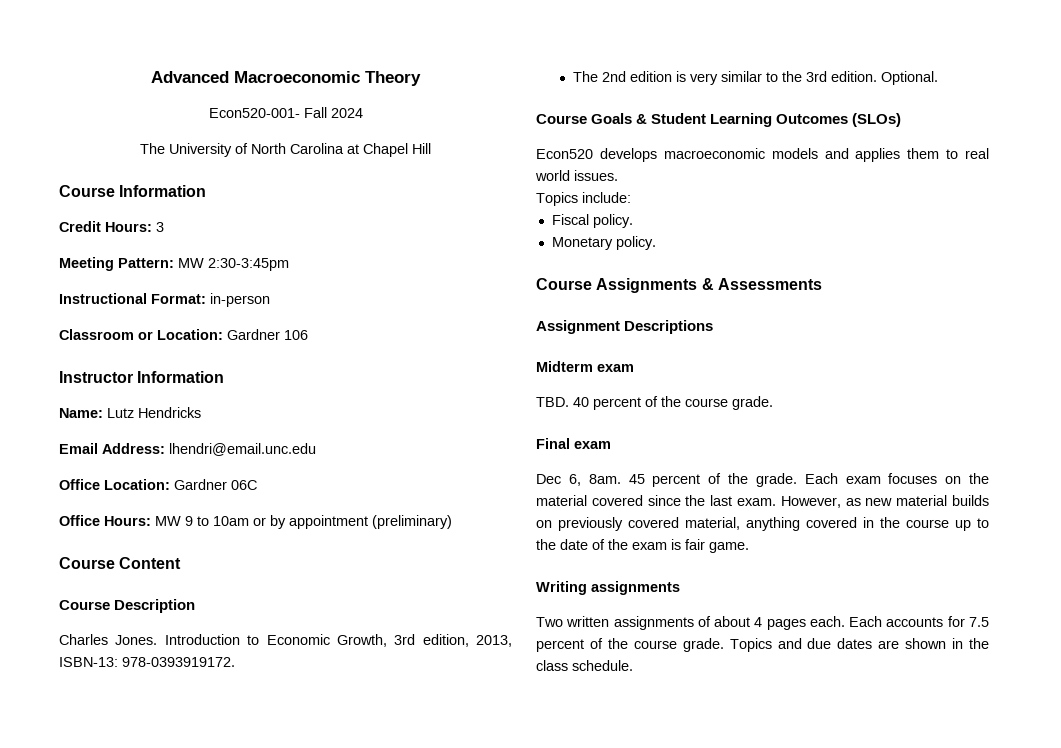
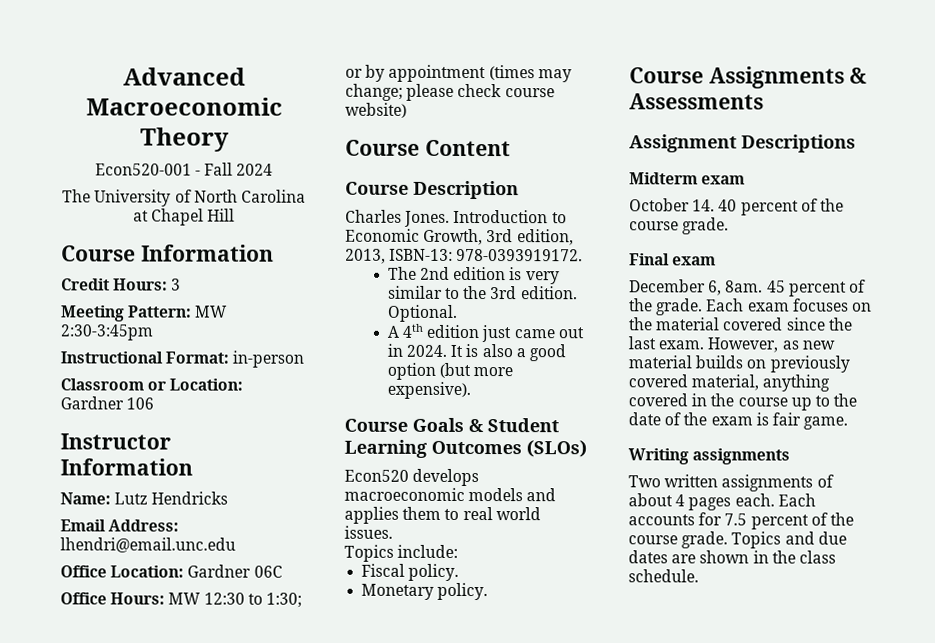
- Econ520-001- Fall 2024
+ Econ520-001 - Fall 2024
- Office Hours: MW 9 to 10am or by appointment (preliminary)
+ Office Hours: MW 12:30 to 1:30; or by appointment (times may change; please check course website)
+ A 4th edition just came out in 2024. It is also a good option (but more expensive).
- TBD. 40 percent of the course grade.
+ October 14. 40 percent of the course grade.
- Dec 6, 8am.
+ December 6, 8am.

